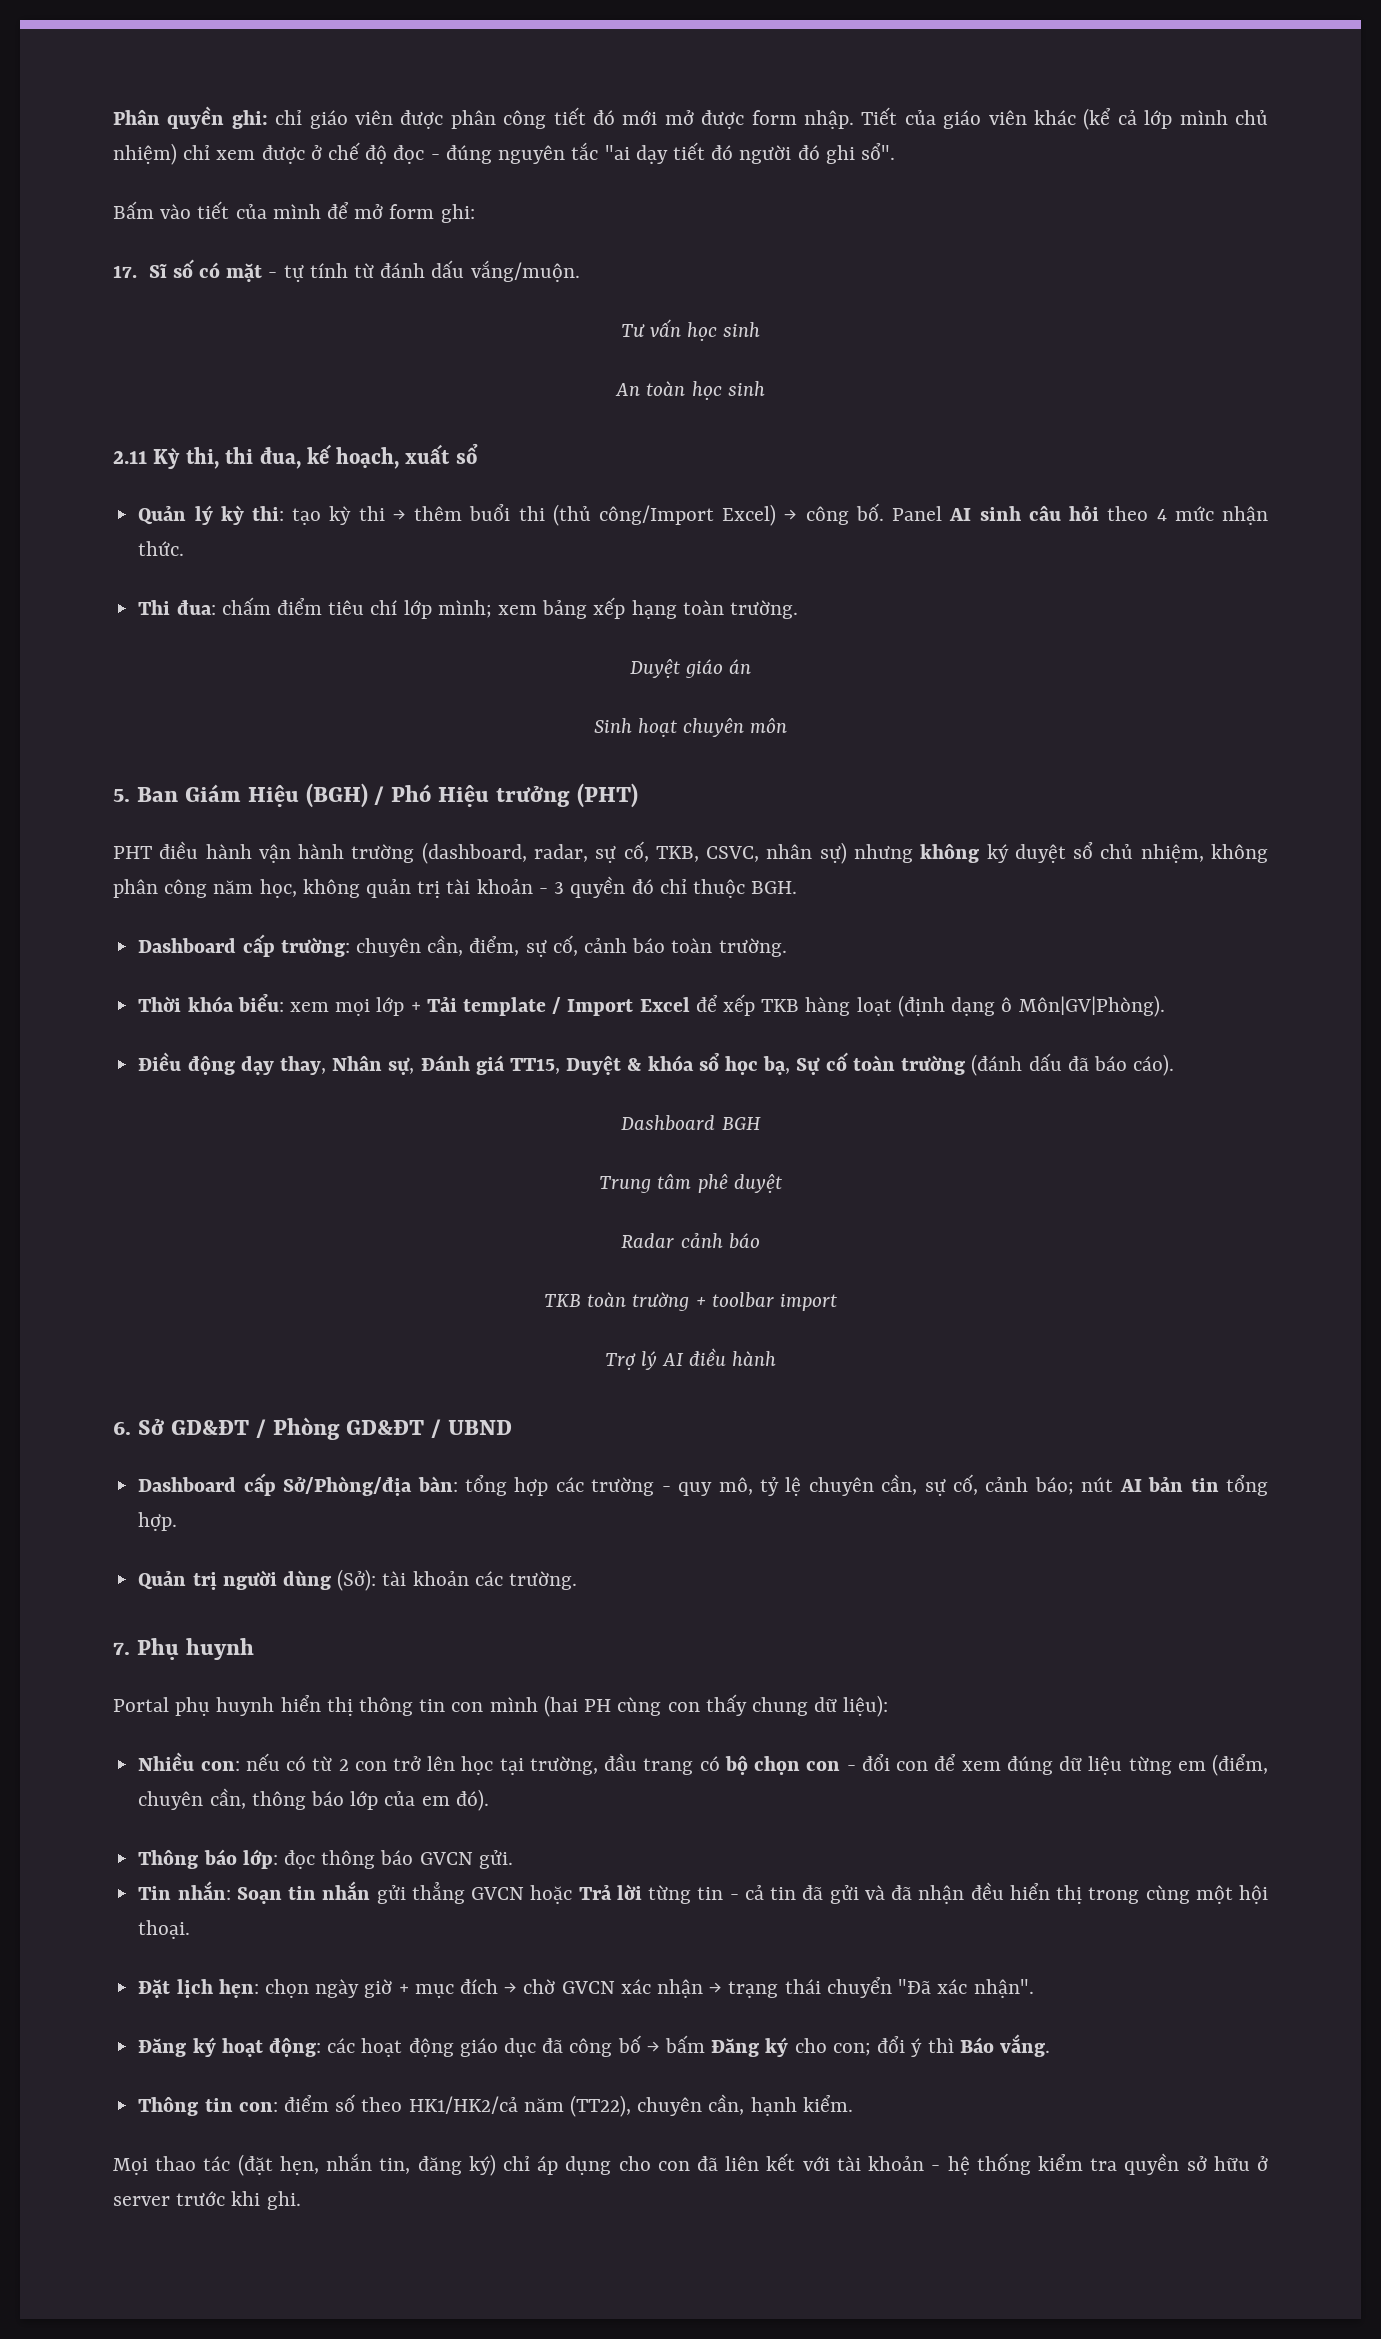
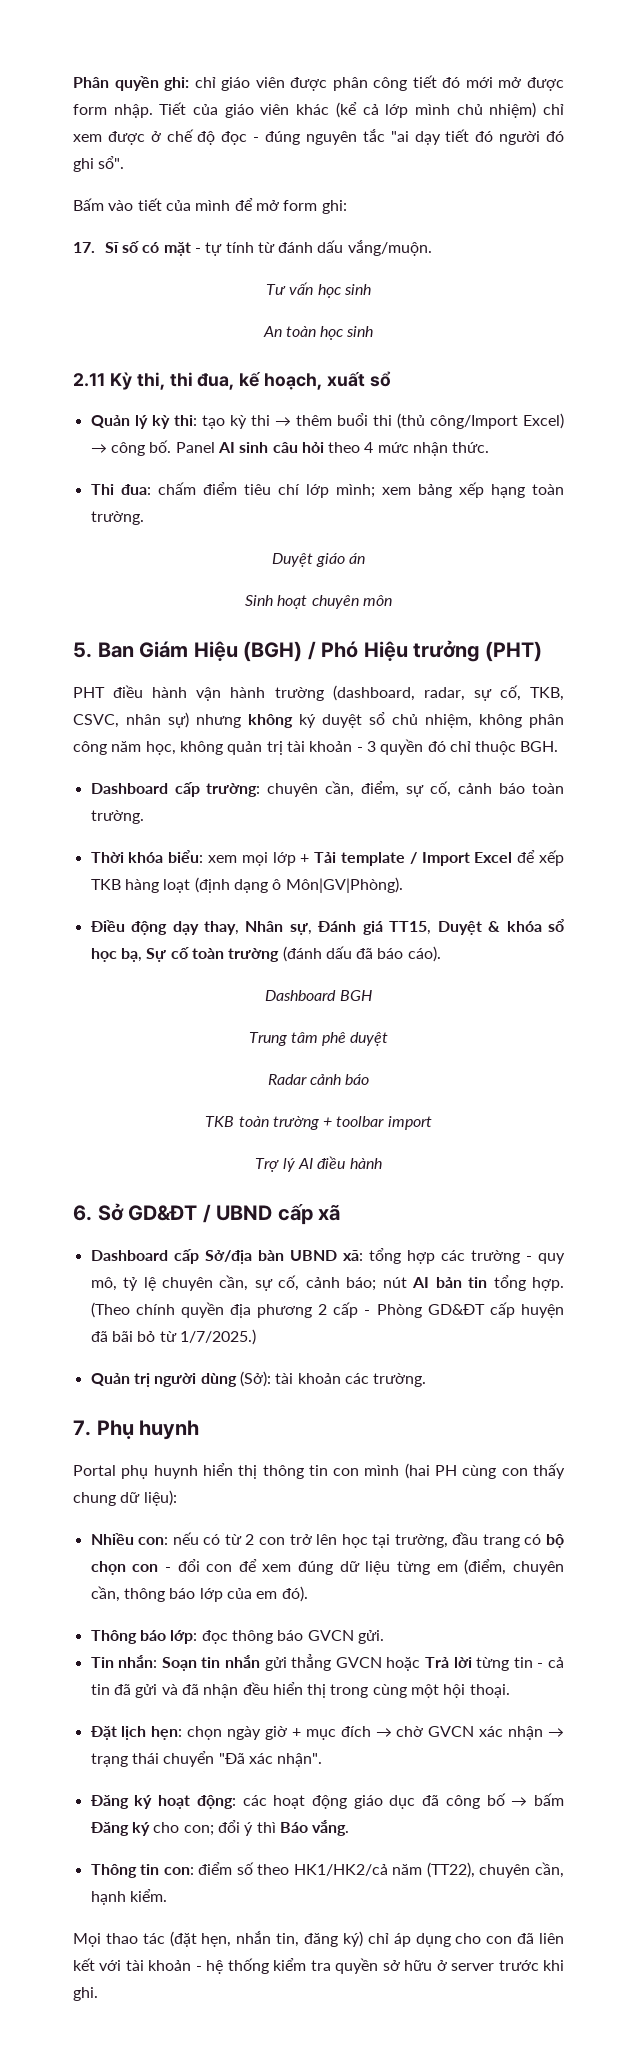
- 6. Sở GD&ĐT / Phòng GD&ĐT / UBND
- Dashboard cấp Sở/Phòng/địa bàn: tổng hợp các trường - quy mô, tỷ lệ chuyên cần, sự cố, cảnh báo; nút AI bản tin tổng hợp.
+ 6. Sở GD&ĐT / UBND cấp xã
+ Dashboard cấp Sở/địa bàn UBND xã: tổng hợp các trường - quy mô, tỷ lệ chuyên cần, sự cố, cảnh báo; nút AI bản tin tổng hợp. (Theo chính quyền địa phương 2 cấp - Phòng GD&ĐT cấp huyện đã bãi bỏ từ 1/7/2025.)

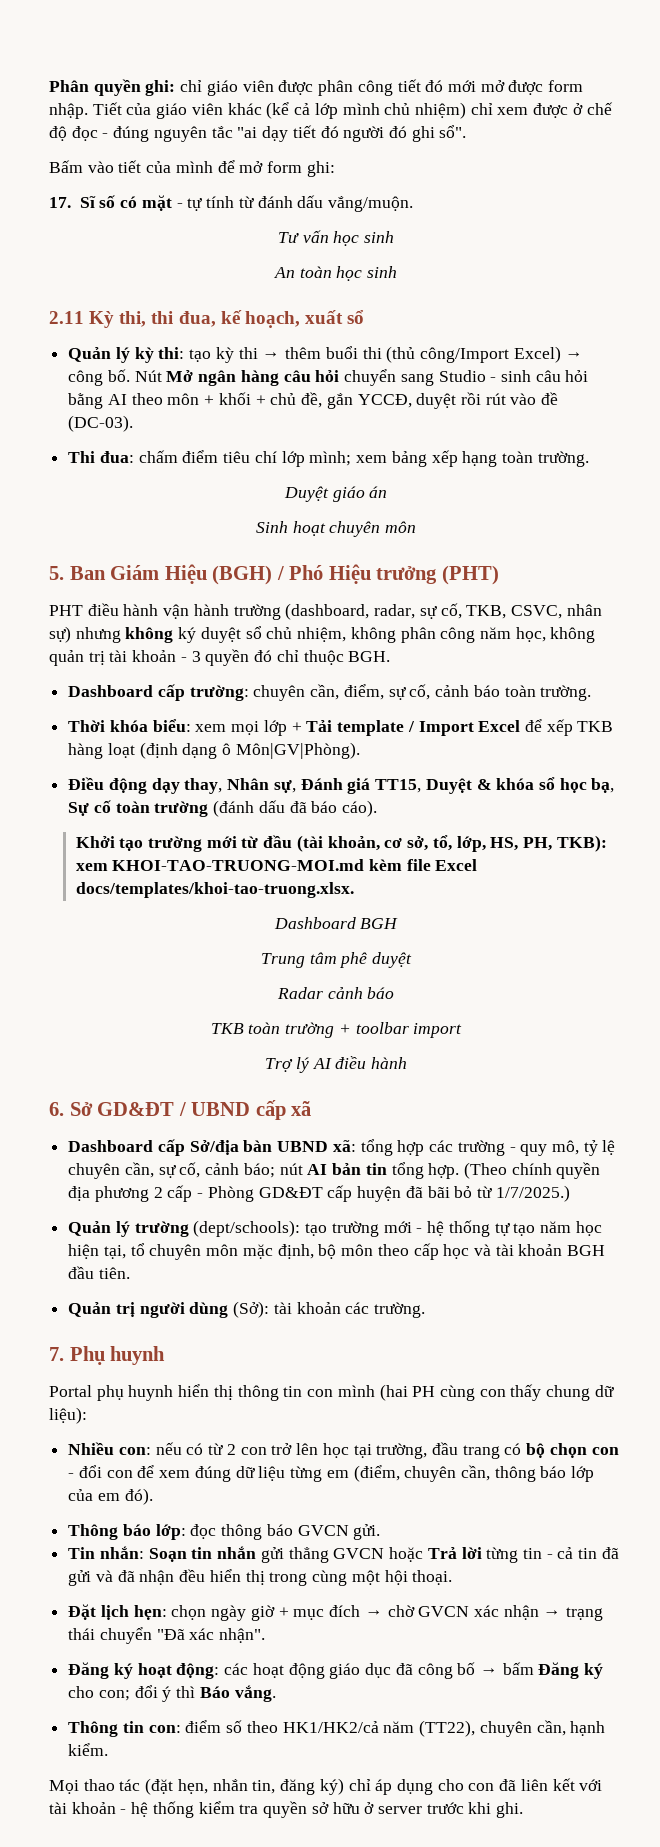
- Panel AI sinh câu hỏi theo 4 mức nhận thức.
+ Nút Mở ngân hàng câu hỏi chuyển sang Studio - sinh câu hỏi bằng AI theo môn + khối + chủ đề, gắn YCCĐ, duyệt rồi rút vào đề (DC-03).
+ Khởi tạo trường mới từ đầu (tài khoản, cơ sở, tổ, lớp, HS, PH, TKB): xem KHOI-TAO-TRUONG-MOI.md kèm file Excel docs/templates/khoi-tao-truong.xlsx.
+ Quản lý trường (dept/schools): tạo trường mới - hệ thống tự tạo năm học hiện tại, tổ chuyên môn mặc định, bộ môn theo cấp học và tài khoản BGH đầu tiên.

